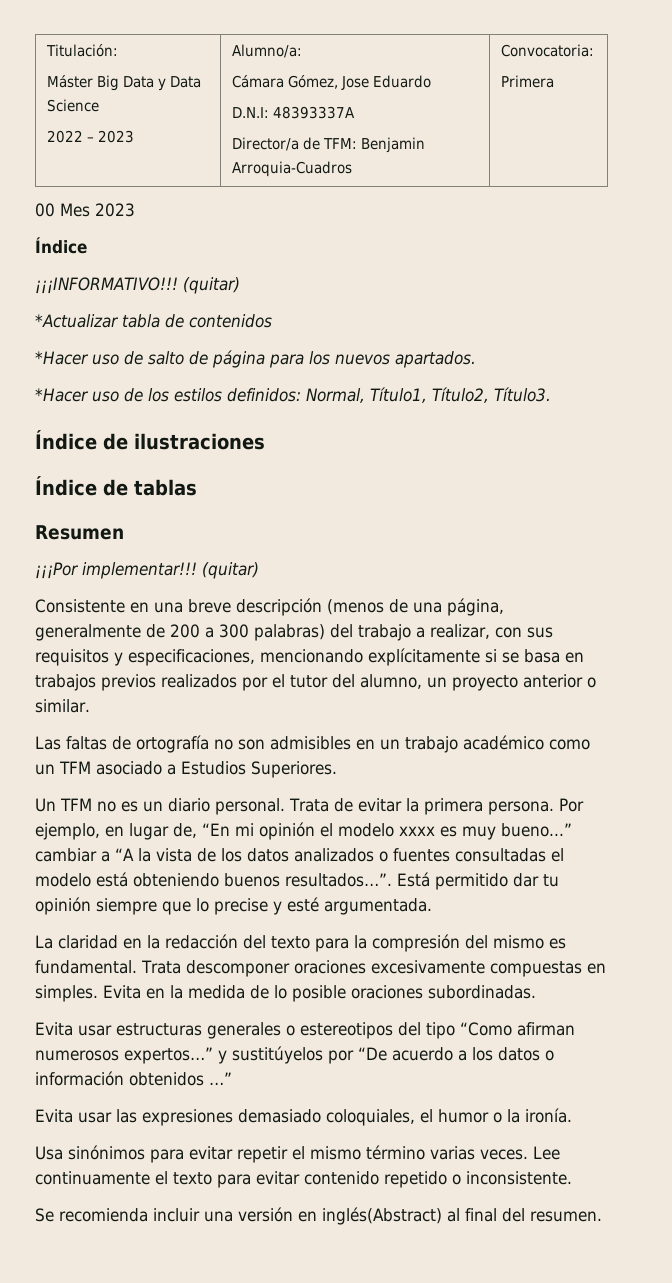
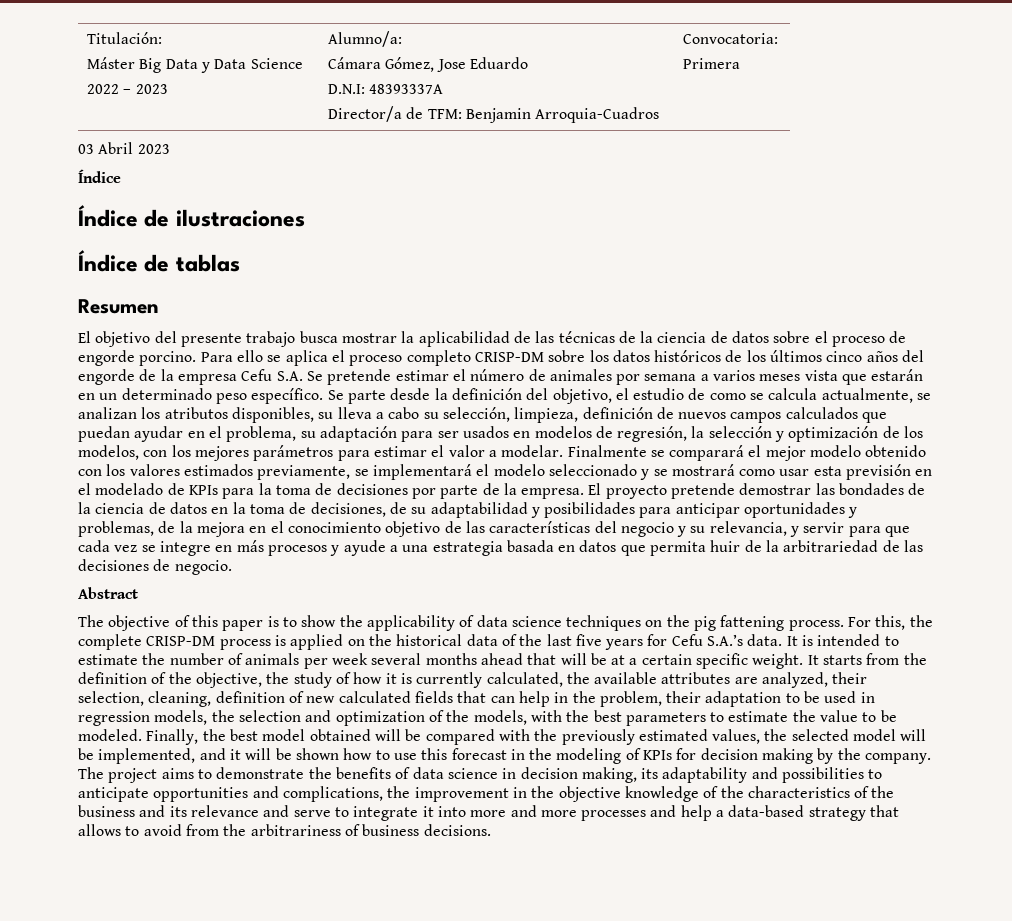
- 00 Mes 2023
+ 03 Abril 2023
- ¡¡¡INFORMATIVO!!! (quitar)
- *Actualizar tabla de contenidos
- *Hacer uso de salto de página para los nuevos apartados.
- *Hacer uso de los estilos definidos: Normal, Título1, Título2, Título3.
- ¡¡¡Por implementar!!! (quitar)
- Consistente en una breve descripción (menos de una página, generalmente de 200 a 300 palabras) del trabajo a realizar, con sus requisitos y especificaciones, mencionando explícitamente si se basa en trabajos previos realizados por el tutor del alumno, un proyecto anterior o similar.
- Las faltas de ortografía no son admisibles en un trabajo académico como un TFM asociado a Estudios Superiores.
- Un TFM no es un diario personal. Trata de evitar la primera persona. Por ejemplo, en lugar de, “En mi opinión el modelo xxxx es muy bueno...” cambiar a “A la vista de los datos analizados o fuentes consultadas el modelo está obteniendo buenos resultados…”. Está permitido dar tu opinión siempre que lo precise y esté argumentada.
- La claridad en la redacción del texto para la compresión del mismo es fundamental. Trata descomponer oraciones excesivamente compuestas en simples. Evita en la medida de lo posible oraciones subordinadas.
- Evita usar estructuras generales o estereotipos del tipo “Como afirman numerosos expertos…” y sustitúyelos por “De acuerdo a los datos o información obtenidos …”
- Evita usar las expresiones demasiado coloquiales, el humor o la ironía.
- Usa sinónimos para evitar repetir el mismo término varias veces. Lee continuamente el texto para evitar contenido repetido o inconsistente.
- Se recomienda incluir una versión en inglés(Abstract) al final del resumen.
+ El objetivo del presente trabajo busca mostrar la aplicabilidad de las técnicas de la ciencia de datos sobre el proceso de engorde porcino. Para ello se aplica el proceso completo CRISP-DM sobre los datos históricos de los últimos cinco años del engorde de la empresa Cefu S.A. Se pretende estimar el número de animales por semana a varios meses vista que estarán en un determinado peso específico. Se parte desde la definición del objetivo, el estudio de como se calcula actualmente, se analizan los atributos disponibles, su lleva a cabo su selección, limpieza, definición de nuevos campos calculados que puedan ayudar en el problema, su adaptación para ser usados en modelos de regresión, la selección y optimización de los modelos, con los mejores parámetros para estimar el valor a modelar. Finalmente se comparará el mejor modelo obtenido con los valores estimados previamente, se implementará el modelo seleccionado y se mostrará como usar esta previsión en el modelado de KPIs para la toma de decisiones por parte de la empresa. El proyecto pretende demostrar las bondades de la ciencia de datos en la toma de decisiones, de su adaptabilidad y posibilidades para anticipar oportunidades y problemas, de la mejora en el conocimiento objetivo de las características del negocio y su relevancia, y servir para que cada vez se integre en más procesos y ayude a una estrategia basada en datos que permita huir de la arbitrariedad de las decisiones de negocio.
+ Abstract
+ The objective of this paper is to show the applicability of data science techniques on the pig fattening process. For this, the complete CRISP-DM process is applied on the historical data of the last five years for Cefu S.A.’s data. It is intended to estimate the number of animals per week several months ahead that will be at a certain specific weight. It starts from the definition of the objective, the study of how it is currently calculated, the available attributes are analyzed, their selection, cleaning, definition of new calculated fields that can help in the problem, their adaptation to be used in regression models, the selection and optimization of the models, with the best parameters to estimate the value to be modeled. Finally, the best model obtained will be compared with the previously estimated values, the selected model will be implemented, and it will be shown how to use this forecast in the modeling of KPIs for decision making by the company. The project aims to demonstrate the benefits of data science in decision making, its adaptability and possibilities to anticipate opportunities and complications, the improvement in the objective knowledge of the characteristics of the business and its relevance and serve to integrate it into more and more processes and help a data-based strategy that allows to avoid from the arbitrariness of business decisions.

